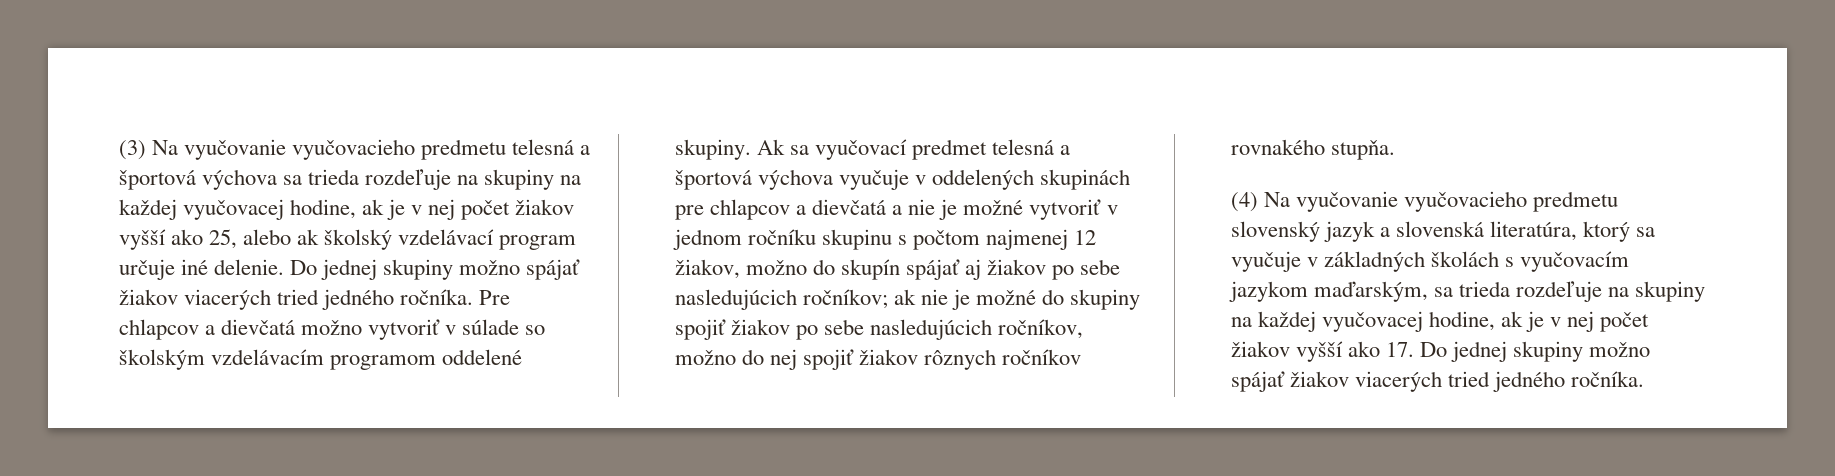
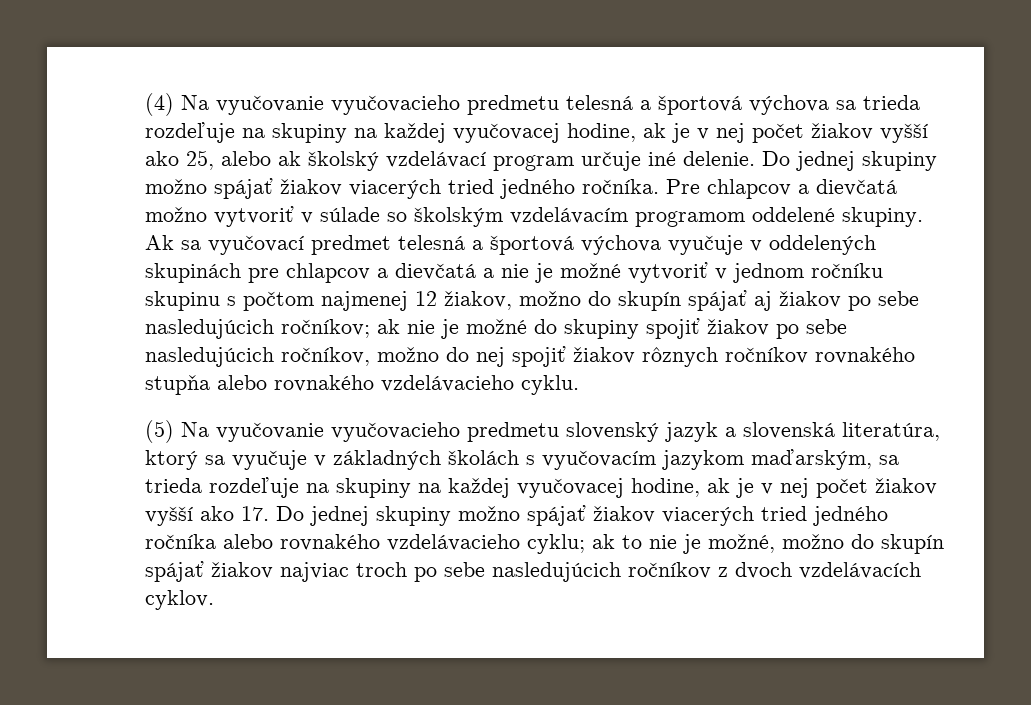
- (3) Na vyučovanie vyučovacieho predmetu telesná a športová výchova sa trieda rozdeľuje na skupiny na každej vyučovacej hodine, ak je v nej počet žiakov vyšší ako 25, alebo ak školský vzdelávací program určuje iné delenie.
+ (4) Na vyučovanie vyučovacieho predmetu telesná a športová výchova sa trieda rozdeľuje na skupiny na každej vyučovacej hodine, ak je v nej počet žiakov vyšší ako 25, alebo ak školský vzdelávací program určuje iné delenie.
- ak nie je možné do skupiny spojiť žiakov po sebe nasledujúcich ročníkov, možno do nej spojiť žiakov rôznych ročníkov rovnakého stupňa.
- (4) Na vyučovanie vyučovacieho predmetu slovenský jazyk a slovenská literatúra, ktorý sa vyučuje v základných školách s vyučovacím jazykom maďarským, sa trieda rozdeľuje na skupiny na každej vyučovacej hodine, ak je v nej počet žiakov vyšší ako 17. Do jednej skupiny možno spájať žiakov viacerých tried jedného ročníka.
+ ak nie je možné do skupiny spojiť žiakov po sebe nasledujúcich ročníkov, možno do nej spojiť žiakov rôznych ročníkov rovnakého stupňa alebo rovnakého vzdelávacieho cyklu.
+ (5) Na vyučovanie vyučovacieho predmetu slovenský jazyk a slovenská literatúra, ktorý sa vyučuje v základných školách s vyučovacím jazykom maďarským, sa trieda rozdeľuje na skupiny na každej vyučovacej hodine, ak je v nej počet žiakov vyšší ako 17. Do jednej skupiny možno spájať žiakov viacerých tried jedného ročníka alebo rovnakého vzdelávacieho cyklu; ak to nie je možné, možno do skupín spájať žiakov najviac troch po sebe nasledujúcich ročníkov z dvoch vzdelávacích cyklov.

